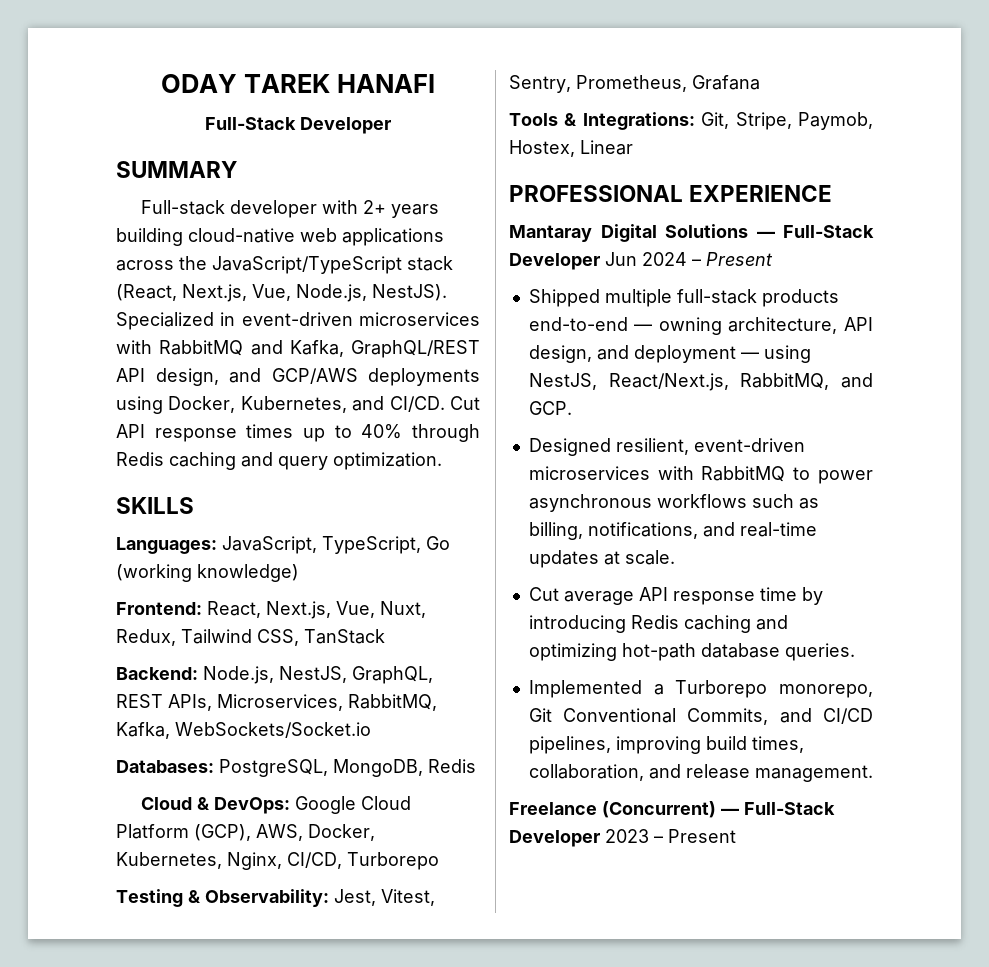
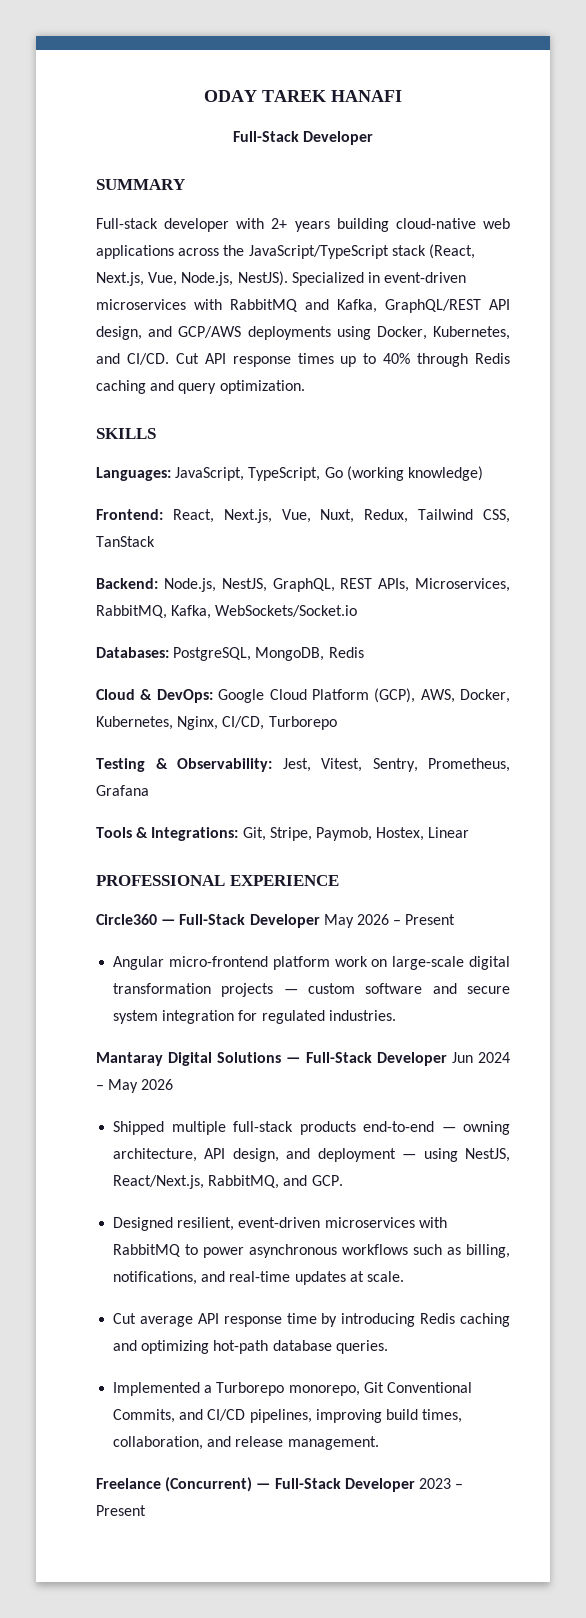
+ Circle360 — Full-Stack Developer May 2026 – Present
+ Angular micro-frontend platform work on large-scale digital transformation projects — custom software and secure system integration for regulated industries.
- Mantaray Digital Solutions — Full-Stack Developer Jun 2024 – Present
+ Mantaray Digital Solutions — Full-Stack Developer Jun 2024 – May 2026

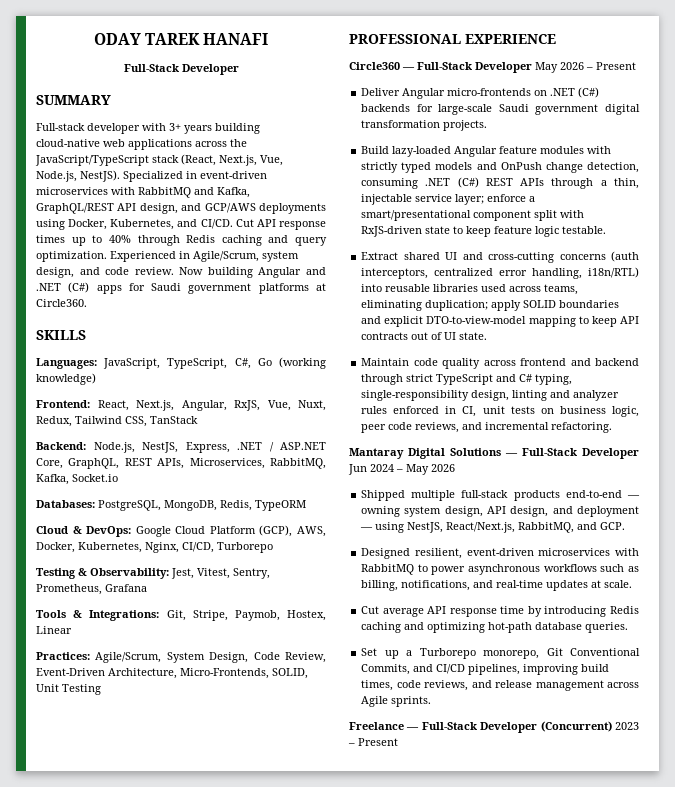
- Full-stack developer with 2+ years building cloud-native web applications across the JavaScript/TypeScript stack (React, Next.js, Vue, Node.js, NestJS).
+ Full-stack developer with 3+ years building cloud-native web applications across the JavaScript/TypeScript stack (React, Next.js, Vue, Node.js, NestJS).
+ Experienced in Agile/Scrum, system design, and code review. Now building Angular and .NET (C#) apps for Saudi government platforms at Circle360.
- Languages: JavaScript, TypeScript, Go (working knowledge)
+ Languages: JavaScript, TypeScript, C#, Go (working knowledge)
- Frontend: React, Next.js, Vue, Nuxt, Redux, Tailwind CSS, TanStack
+ Frontend: React, Next.js, Angular, RxJS, Vue, Nuxt, Redux, Tailwind CSS, TanStack
- Backend: Node.js, NestJS, GraphQL, REST APIs, Microservices, RabbitMQ, Kafka, WebSockets/Socket.io
+ Backend: Node.js, NestJS, Express, .NET / ASP.NET Core, GraphQL, REST APIs, Microservices, RabbitMQ, Kafka, Socket.io
- Databases: PostgreSQL, MongoDB, Redis
+ Databases: PostgreSQL, MongoDB, Redis, TypeORM
+ Practices: Agile/Scrum, System Design, Code Review, Event-Driven Architecture, Micro-Frontends, SOLID, Unit Testing
- Angular micro-frontend platform work on large-scale digital transformation projects — custom software and secure system integration for regulated industries.
+ Deliver Angular micro-frontends on .NET (C#) backends for large-scale Saudi government digital transformation projects.
+ Build lazy-loaded Angular feature modules with strictly typed models and OnPush change detection, consuming .NET (C#) REST APIs through a thin, injectable service layer; enforce a smart/presentational component split with RxJS-driven state to keep feature logic testable.
+ Extract shared UI and cross-cutting concerns (auth interceptors, centralized error handling, i18n/RTL) into reusable libraries used across teams, eliminating duplication; apply SOLID boundaries and explicit DTO-to-view-model mapping to keep API contracts out of UI state.
+ Maintain code quality across frontend and backend through strict TypeScript and C# typing, single-responsibility design, linting and analyzer rules enforced in CI, unit tests on business logic, peer code reviews, and incremental refactoring.
- Shipped multiple full-stack products end-to-end — owning architecture, API design, and deployment — using NestJS, React/Next.js, RabbitMQ, and GCP.
+ Shipped multiple full-stack products end-to-end — owning system design, API design, and deployment — using NestJS, React/Next.js, RabbitMQ, and GCP.
- Implemented a Turborepo monorepo, Git Conventional Commits, and CI/CD pipelines, improving build times, collaboration, and release management.
+ Set up a Turborepo monorepo, Git Conventional Commits, and CI/CD pipelines, improving build times, code reviews, and release management across Agile sprints.
- Freelance (Concurrent) — Full-Stack Developer 2023 – Present
+ Freelance — Full-Stack Developer (Concurrent) 2023 – Present

